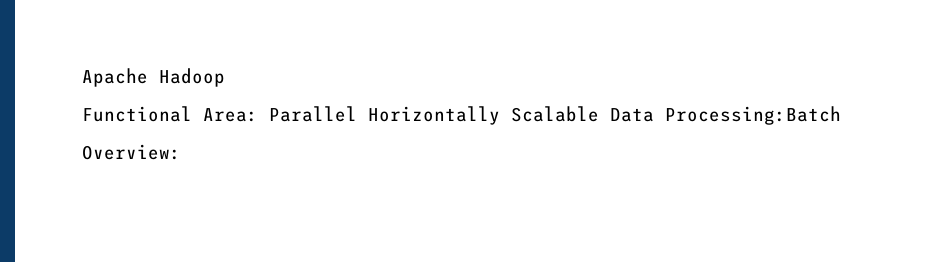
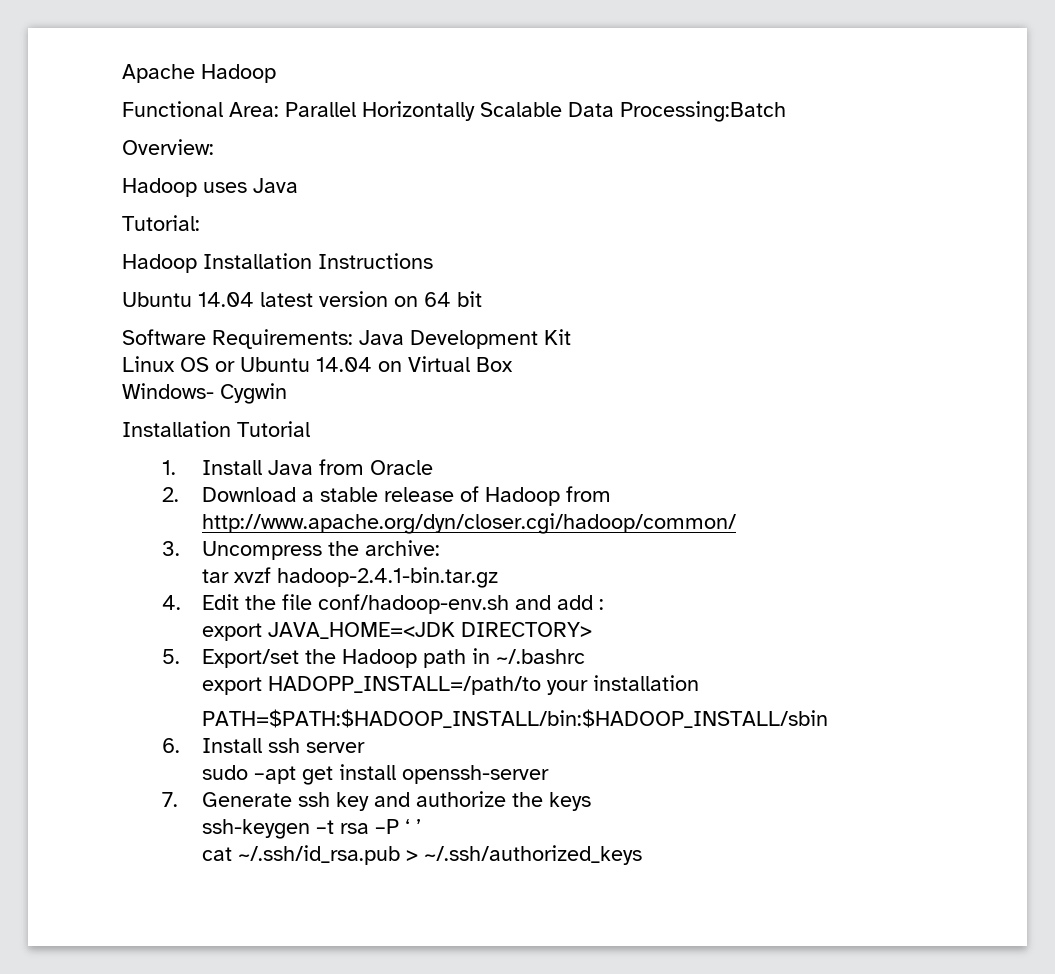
+ Hadoop uses Java
+ Tutorial:
+ Hadoop Installation Instructions
+ Ubuntu 14.04 latest version on 64 bit
+ Software Requirements: Java Development Kit
+ Linux OS or Ubuntu 14.04 on Virtual Box
+ Windows- Cygwin
+ Installation Tutorial
+ 1. Install Java from Oracle
+ 2. Download a stable release of Hadoop from http://www.apache.org/dyn/closer.cgi/hadoop/common/
+ 3. Uncompress the archive:
+ tar xvzf hadoop-2.4.1-bin.tar.gz
+ 4. Edit the file conf/hadoop-env.sh and add :
+ export JAVA_HOME=<JDK DIRECTORY>
+ 5. Export/set the Hadoop path in ~/.bashrc
+ export HADOPP_INSTALL=/path/to your installation
+ PATH=$PATH:$HADOOP_INSTALL/bin:$HADOOP_INSTALL/sbin
+ 6. Install ssh server
+ sudo –apt get install openssh-server
+ 7. Generate ssh key and authorize the keys
+ ssh-keygen –t rsa –P ‘ ’
+ cat ~/.ssh/id_rsa.pub > ~/.ssh/authorized_keys

